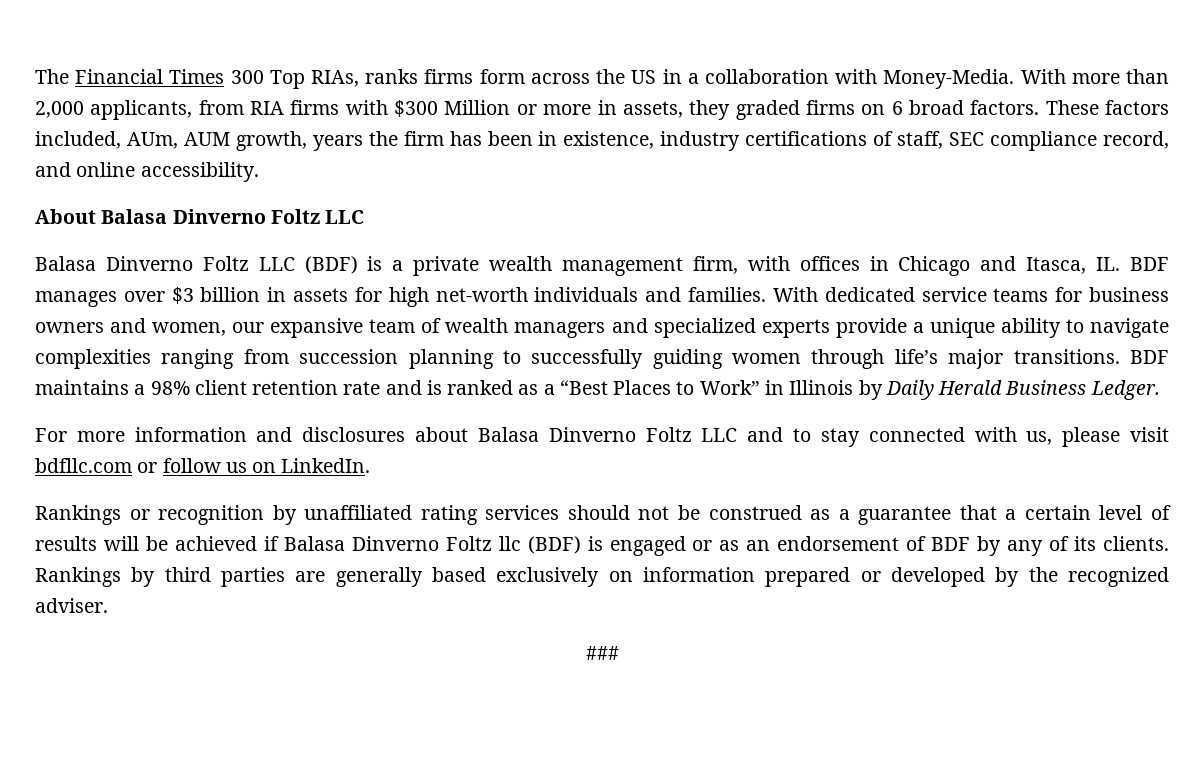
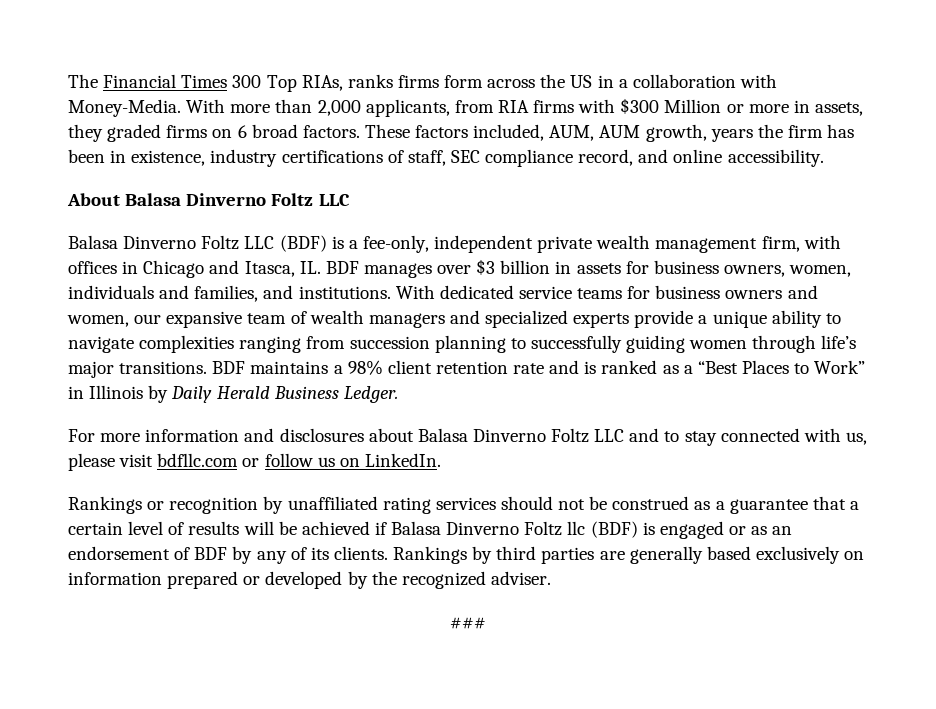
- These factors included, AUm, AUM growth, years the firm has been in existence, industry certifications of staff, SEC compliance record, and online accessibility.
+ These factors included, AUM, AUM growth, years the firm has been in existence, industry certifications of staff, SEC compliance record, and online accessibility.
- Balasa Dinverno Foltz LLC (BDF) is a private wealth management firm, with offices in Chicago and Itasca, IL. BDF manages over $3 billion in assets for high net-worth individuals and families.
+ Balasa Dinverno Foltz LLC (BDF) is a fee-only, independent private wealth management firm, with offices in Chicago and Itasca, IL. BDF manages over $3 billion in assets for business owners, women, individuals and families, and institutions.

